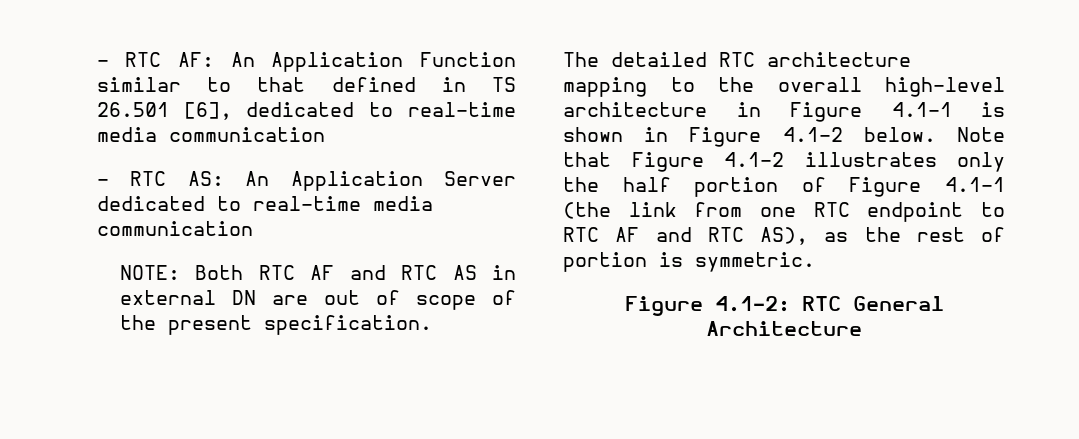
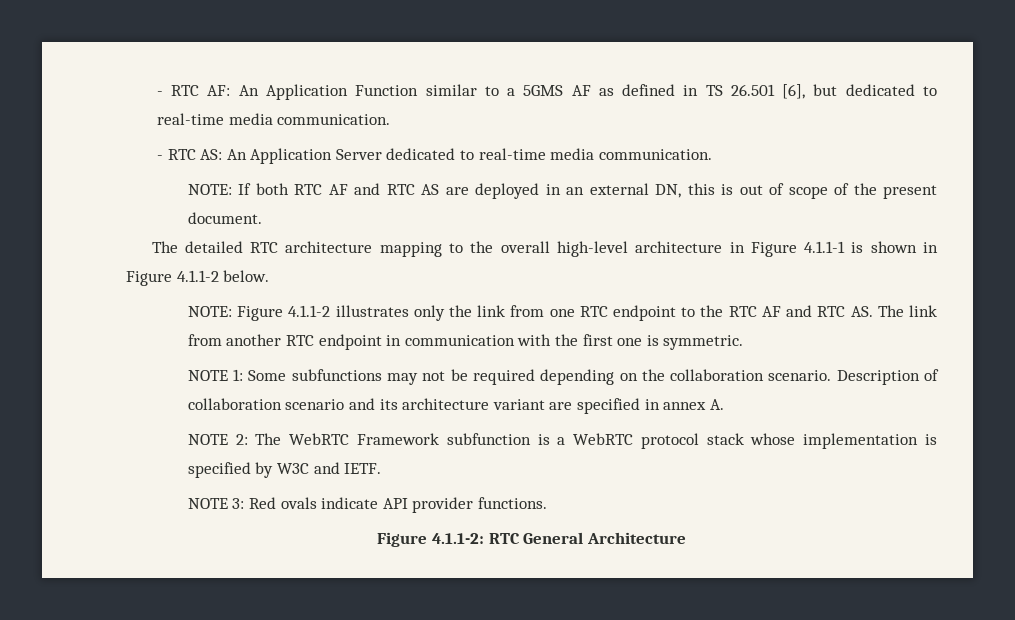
- - RTC AF: An Application Function similar to that defined in TS 26.501 [6], dedicated to real-time media communication
+ - RTC AF: An Application Function similar to a 5GMS AF as defined in TS 26.501 [6], but dedicated to real-time media communication.
- - RTC AS: An Application Server dedicated to real-time media communication
- NOTE: Both RTC AF and RTC AS in external DN are out of scope of the present specification.
+ - RTC AS: An Application Server dedicated to real-time media communication.
+ NOTE: If both RTC AF and RTC AS are deployed in an external DN, this is out of scope of the present document.
- The detailed RTC architecture mapping to the overall high-level architecture in Figure 4.1-1 is shown in Figure 4.1-2 below. Note that Figure 4.1-2 illustrates only the half portion of Figure 4.1-1 (the link from one RTC endpoint to RTC AF and RTC AS), as the rest of portion is symmetric.
- Figure 4.1-2: RTC General Architecture
+ The detailed RTC architecture mapping to the overall high-level architecture in Figure 4.1.1-1 is shown in Figure 4.1.1-2 below.
+ NOTE: Figure 4.1.1-2 illustrates only the link from one RTC endpoint to the RTC AF and RTC AS. The link from another RTC endpoint in communication with the first one is symmetric.
+ NOTE 1: Some subfunctions may not be required depending on the collaboration scenario. Description of collaboration scenario and its architecture variant are specified in annex A.
+ NOTE 2: The WebRTC Framework subfunction is a WebRTC protocol stack whose implementation is specified by W3C and IETF.
+ NOTE 3: Red ovals indicate API provider functions.
+ Figure 4.1.1-2: RTC General Architecture

